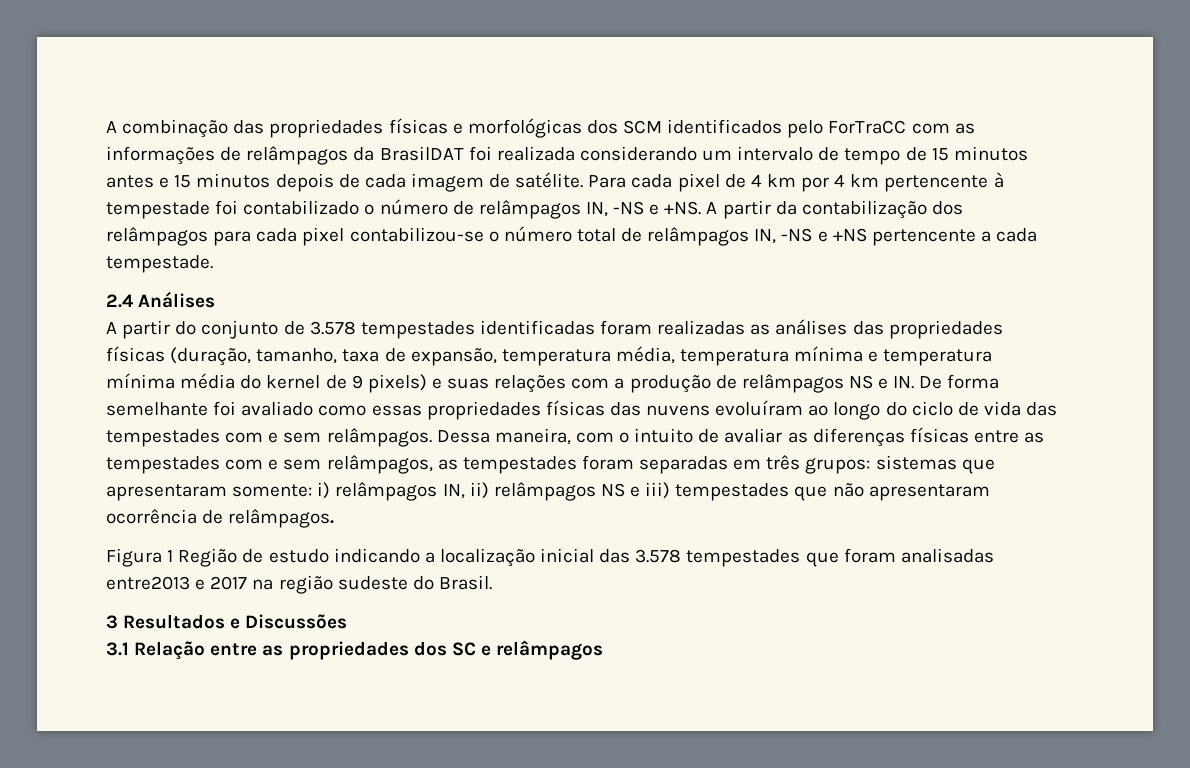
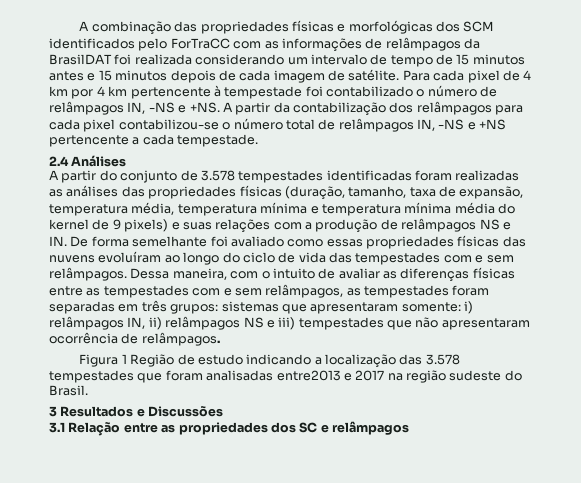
- Figura 1 Região de estudo indicando a localização inicial das 3.578 tempestades que foram analisadas entre2013 e 2017 na região sudeste do Brasil.
+ Figura 1 Região de estudo indicando a localização das 3.578 tempestades que foram analisadas entre2013 e 2017 na região sudeste do Brasil.

